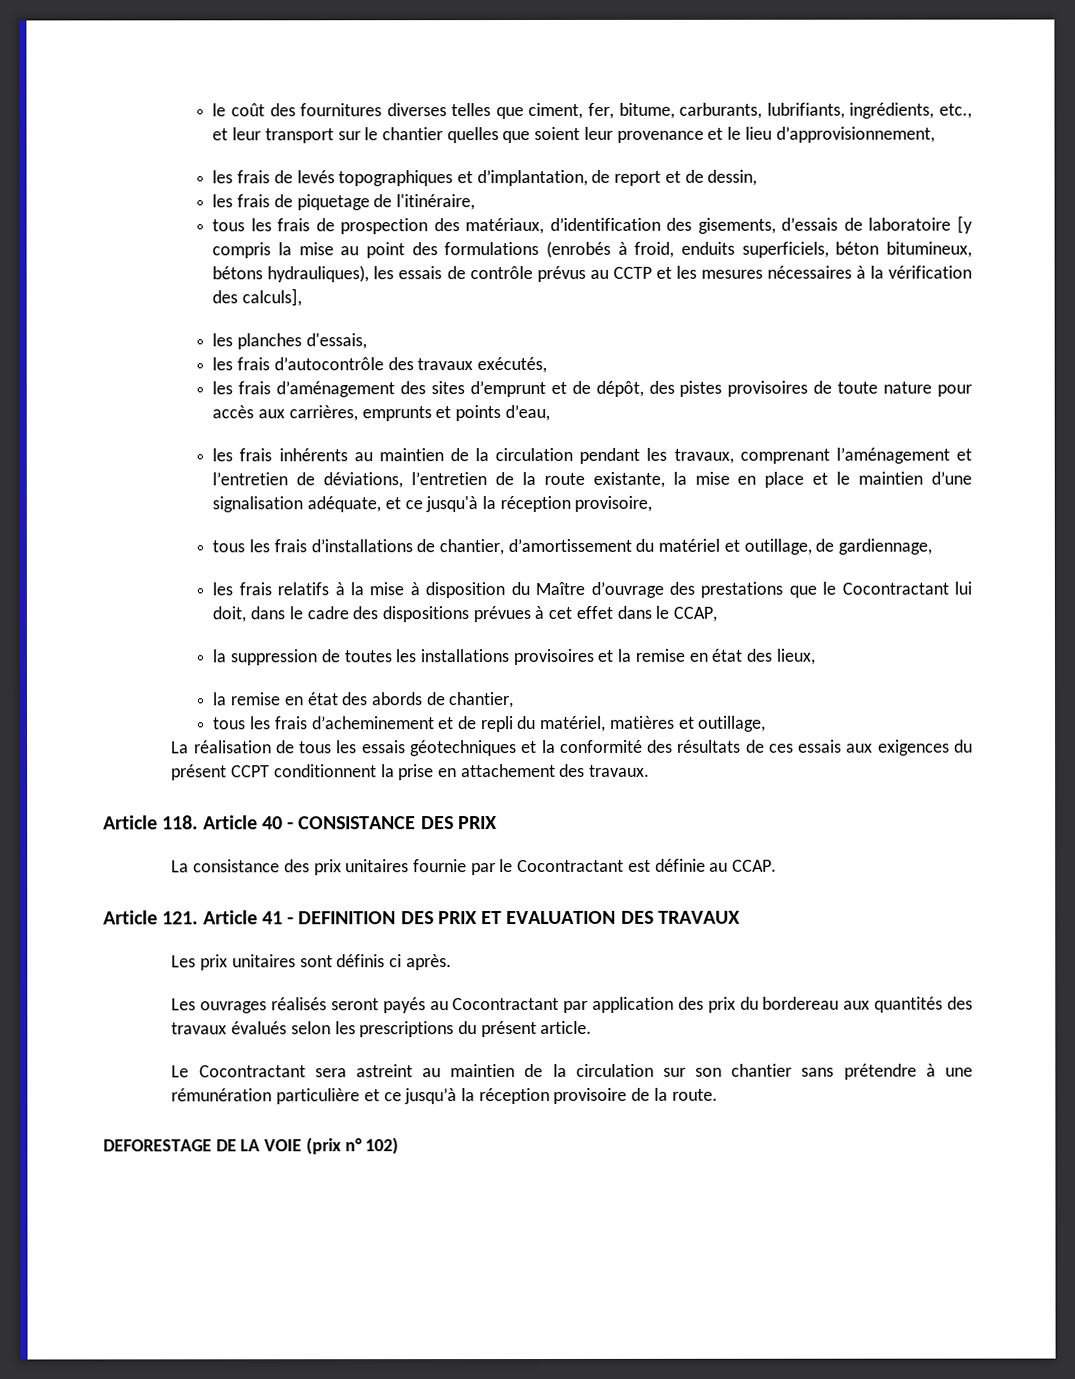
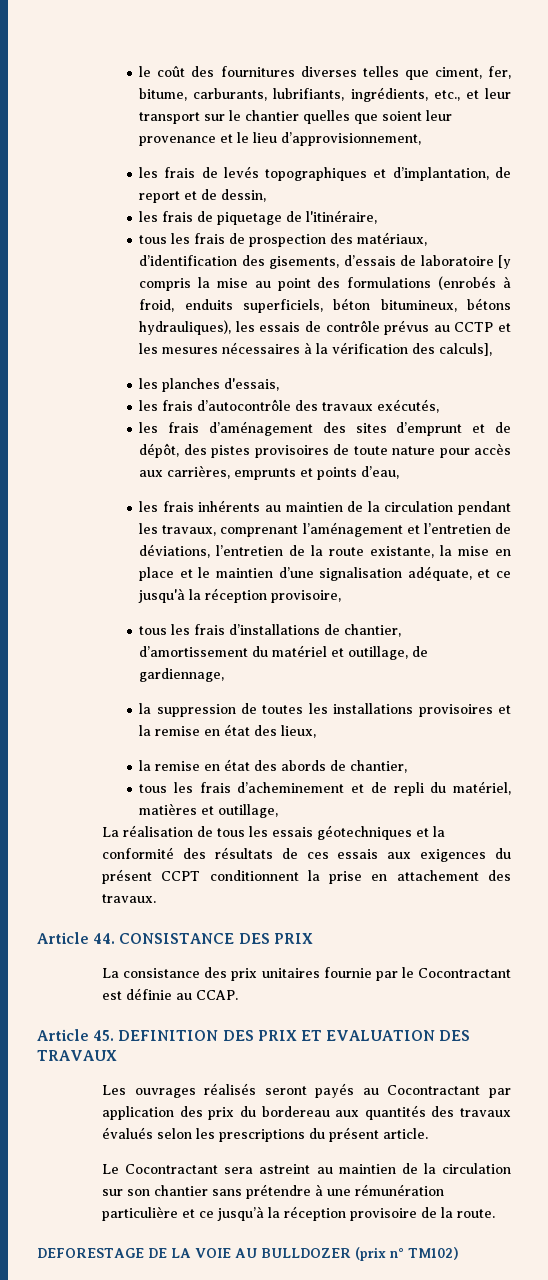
- les frais relatifs à la mise à disposition du Maître d’ouvrage des prestations que le Cocontractant lui doit, dans le cadre des dispositions prévues à cet effet dans le CCAP,
- Article 118. Article 40 - CONSISTANCE DES PRIX
+ Article 44. CONSISTANCE DES PRIX
- Article 121. Article 41 - DEFINITION DES PRIX ET EVALUATION DES TRAVAUX
+ Article 45. DEFINITION DES PRIX ET EVALUATION DES TRAVAUX
- Les prix unitaires sont définis ci après.
- DEFORESTAGE DE LA VOIE (prix n° 102)
+ DEFORESTAGE DE LA VOIE AU BULLDOZER (prix n° TM102)

